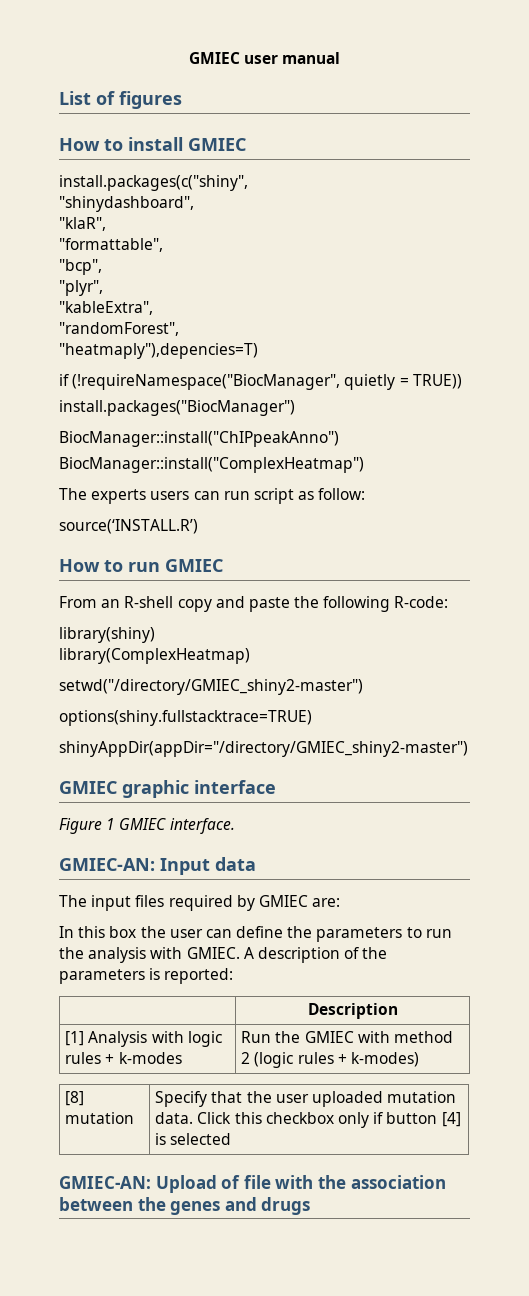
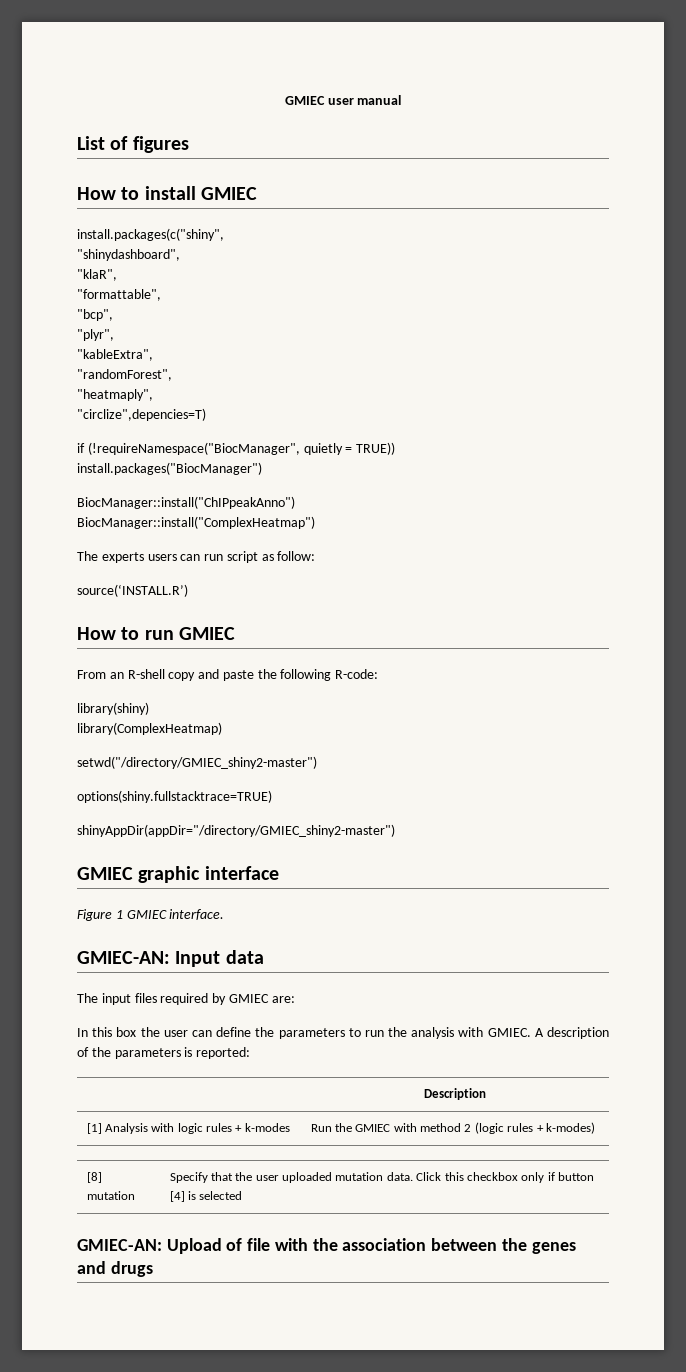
- "heatmaply"),depencies=T)
+ "heatmaply",
+ "circlize",depencies=T)

